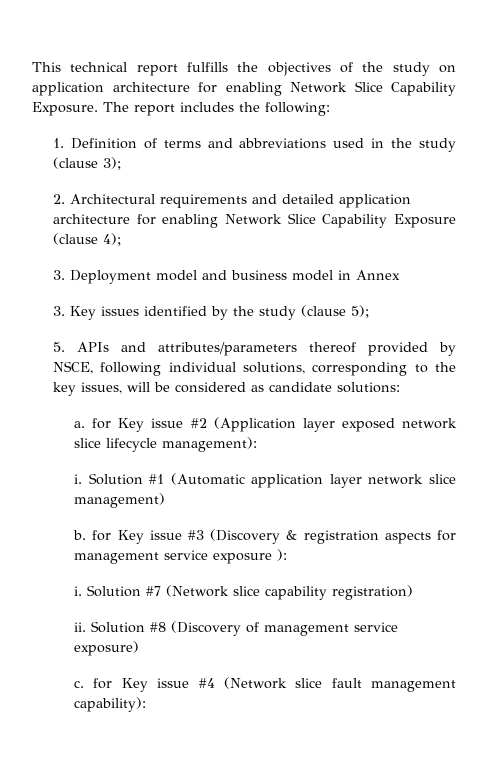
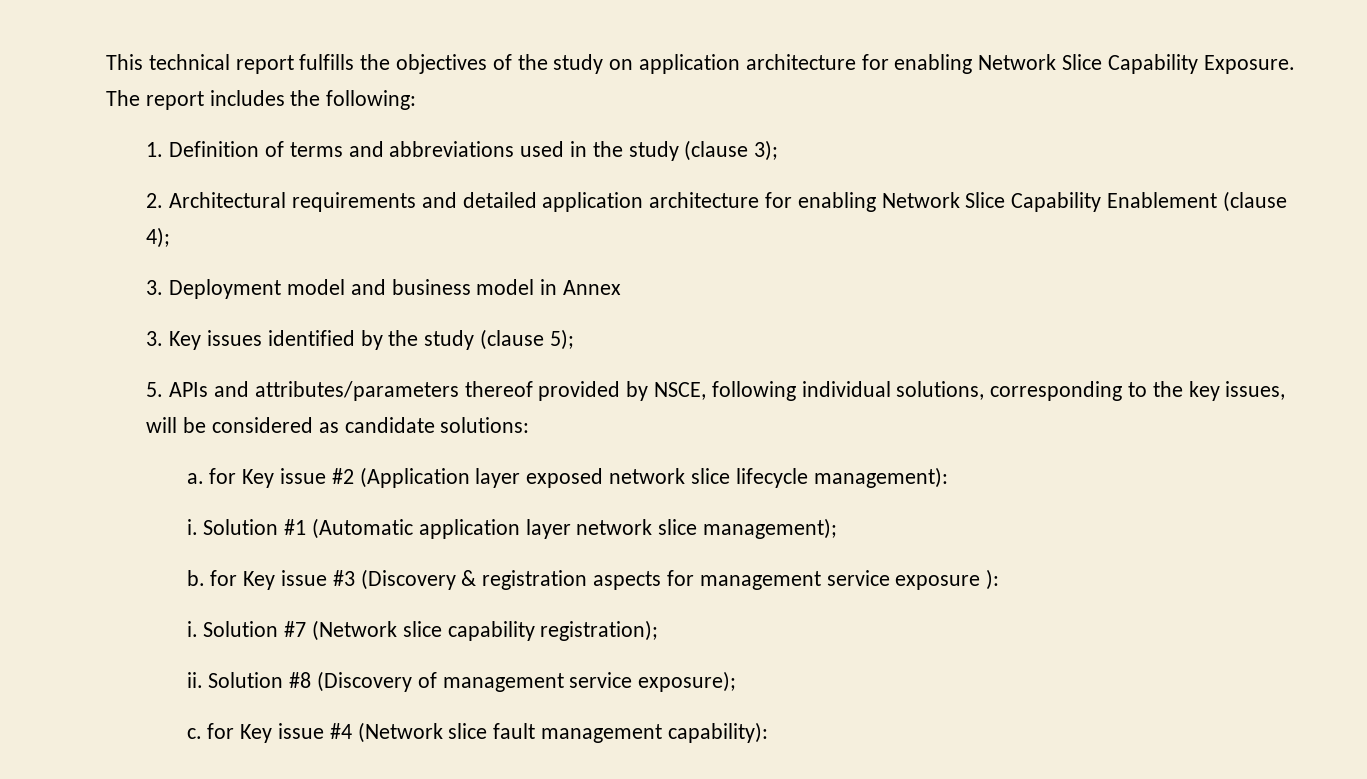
- 2. Architectural requirements and detailed application architecture for enabling Network Slice Capability Exposure (clause 4);
+ 2. Architectural requirements and detailed application architecture for enabling Network Slice Capability Enablement (clause 4);
- Solution #1 (Automatic application layer network slice management)
+ Solution #1 (Automatic application layer network slice management);
- Solution #7 (Network slice capability registration)
+ Solution #7 (Network slice capability registration);
- Solution #8 (Discovery of management service exposure)
+ Solution #8 (Discovery of management service exposure);

